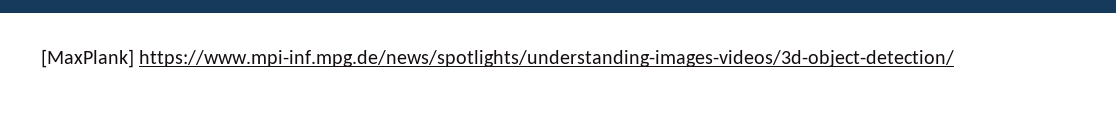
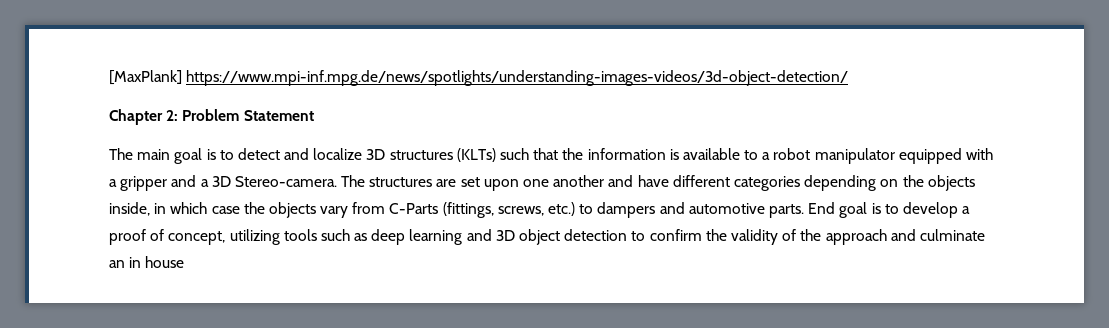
+ Chapter 2: Problem Statement
+ The main goal is to detect and localize 3D structures (KLTs) such that the information is available to a robot manipulator equipped with a gripper and a 3D Stereo-camera. The structures are set upon one another and have different categories depending on the objects inside, in which case the objects vary from C-Parts (fittings, screws, etc.) to dampers and automotive parts. End goal is to develop a proof of concept, utilizing tools such as deep learning and 3D object detection to confirm the validity of the approach and culminate an in house

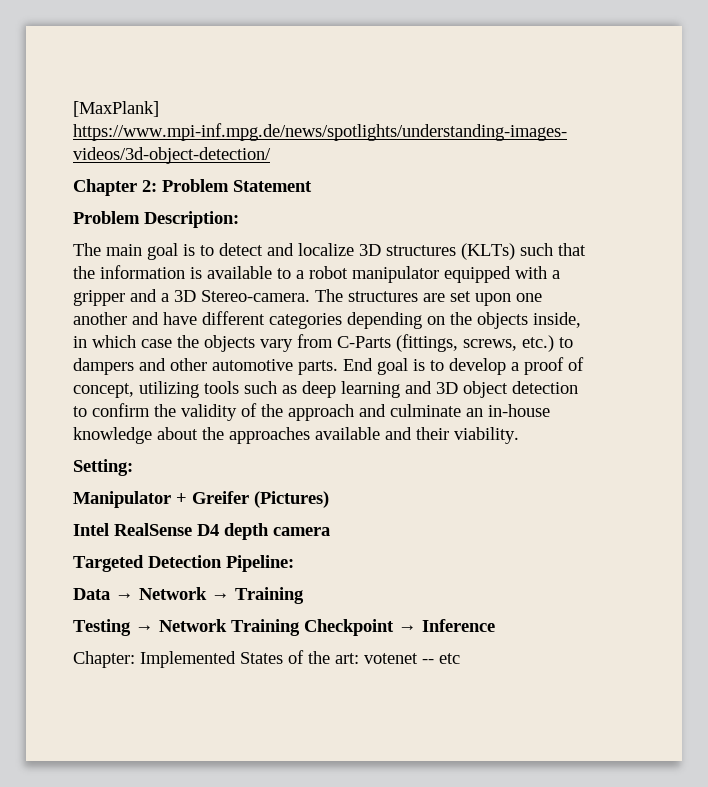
+ Problem Description:
- The structures are set upon one another and have different categories depending on the objects inside, in which case the objects vary from C-Parts (fittings, screws, etc.) to dampers and automotive parts.
+ The structures are set upon one another and have different categories depending on the objects inside, in which case the objects vary from C-Parts (fittings, screws, etc.) to dampers and other automotive parts.
- End goal is to develop a proof of concept, utilizing tools such as deep learning and 3D object detection to confirm the validity of the approach and culminate an in house
+ End goal is to develop a proof of concept, utilizing tools such as deep learning and 3D object detection to confirm the validity of the approach and culminate an in-house knowledge about the approaches available and their viability.
+ Setting:
+ Manipulator + Greifer (Pictures)
+ Intel RealSense D4 depth camera
+ Targeted Detection Pipeline:
+ Data → Network → Training
+ Testing → Network Training Checkpoint → Inference
+ Chapter: Implemented States of the art: votenet -- etc

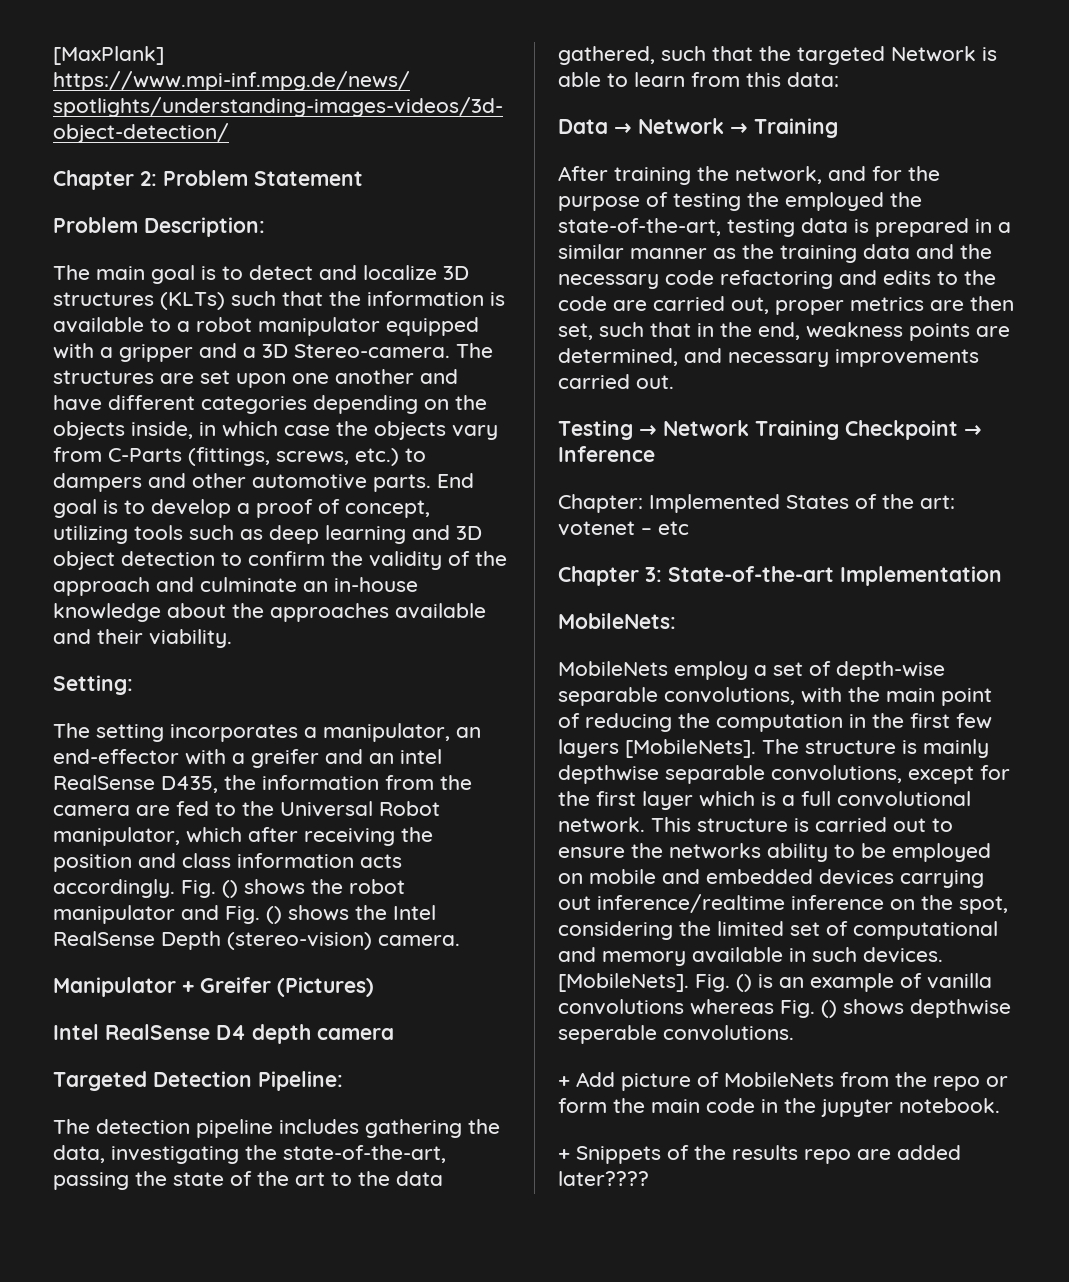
+ The setting incorporates a manipulator, an end-effector with a greifer and an intel RealSense D435, the information from the camera are fed to the Universal Robot manipulator, which after receiving the position and class information acts accordingly. Fig. () shows the robot manipulator and Fig. () shows the Intel RealSense Depth (stereo-vision) camera.
+ The detection pipeline includes gathering the data, investigating the state-of-the-art, passing the state of the art to the data gathered, such that the targeted Network is able to learn from this data:
+ After training the network, and for the purpose of testing the employed the state-of-the-art, testing data is prepared in a similar manner as the training data and the necessary code refactoring and edits to the code are carried out, proper metrics are then set, such that in the end, weakness points are determined, and necessary improvements carried out.
- Chapter: Implemented States of the art: votenet -- etc
+ Chapter: Implemented States of the art: votenet – etc
+ Chapter 3: State-of-the-art Implementation
+ MobileNets:
+ MobileNets employ a set of depth-wise separable convolutions, with the main point of reducing the computation in the first few layers [MobileNets]. The structure is mainly depthwise separable convolutions, except for the first layer which is a full convolutional network. This structure is carried out to ensure the networks ability to be employed on mobile and embedded devices carrying out inference/realtime inference on the spot, considering the limited set of computational and memory available in such devices. [MobileNets]. Fig. () is an example of vanilla convolutions whereas Fig. () shows depthwise seperable convolutions.
+ + Add picture of MobileNets from the repo or form the main code in the jupyter notebook.
+ + Snippets of the results repo are added later????

